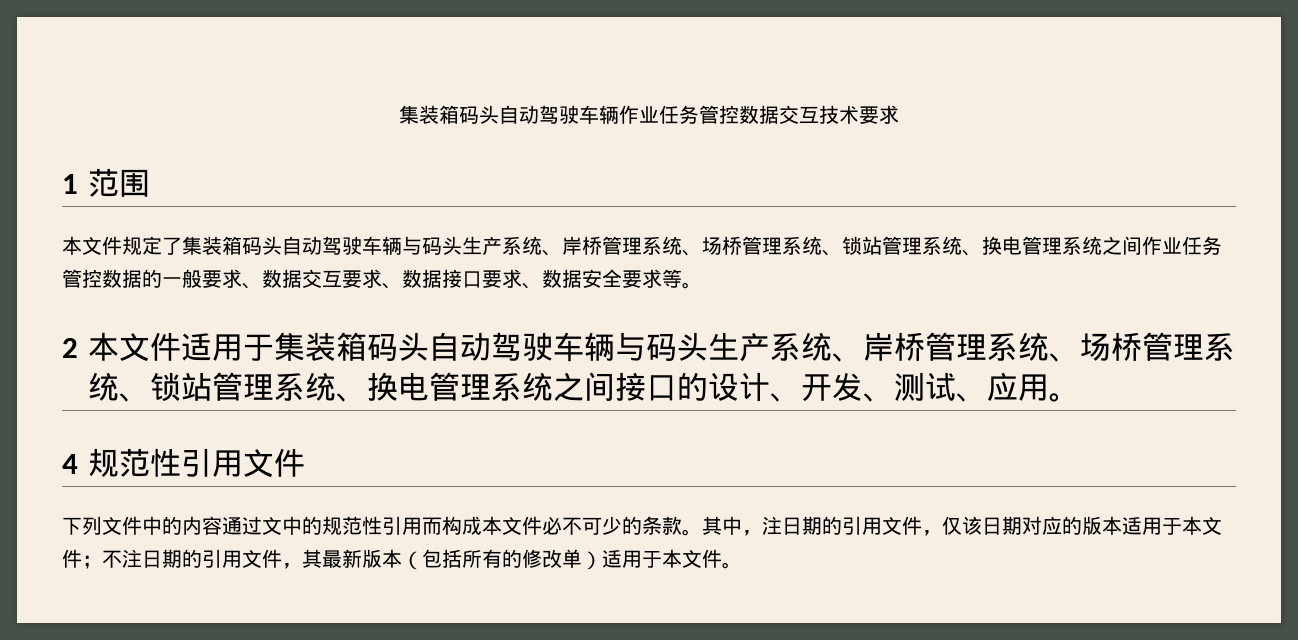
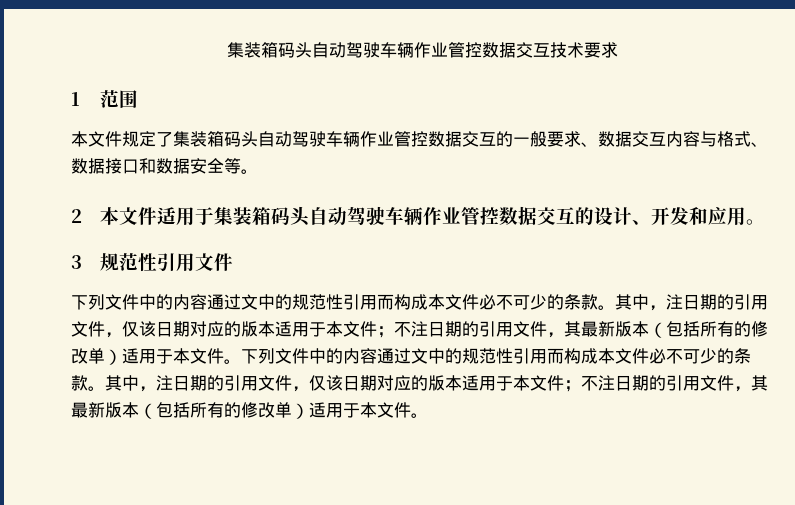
- 集装箱码头自动驾驶车辆作业任务管控数据交互技术要求
+ 集装箱码头自动驾驶车辆作业管控数据交互技术要求
- 本文件规定了集装箱码头自动驾驶车辆与码头生产系统、岸桥管理系统、场桥管理系统、锁站管理系统、换电管理系统之间作业任务管控数据的一般要求、数据交互要求、数据接口要求、数据安全要求等。
+ 本文件规定了集装箱码头自动驾驶车辆作业管控数据交互的一般要求、数据交互内容与格式、数据接口和数据安全等。
- 2本文件适用于集装箱码头自动驾驶车辆与码头生产系统、岸桥管理系统、场桥管理系统、锁站管理系统、换电管理系统之间接口的设计、开发、测试、应用。
+ 2本文件适用于集装箱码头自动驾驶车辆作业管控数据交互的设计、开发和应用。
- 4规范性引用文件
+ 3规范性引用文件
- 其中，注日期的引用文件，仅该日期对应的版本适用于本文件；不注日期的引用文件，其最新版本（包括所有的修改单）适用于本文件。
+ 其中，注日期的引用文件，仅该日期对应的版本适用于本文件；不注日期的引用文件，其最新版本（包括所有的修改单）适用于本文件。下列文件中的内容通过文中的规范性引用而构成本文件必不可少的条款。其中，注日期的引用文件，仅该日期对应的版本适用于本文件；不注日期的引用文件，其最新版本（包括所有的修改单）适用于本文件。

